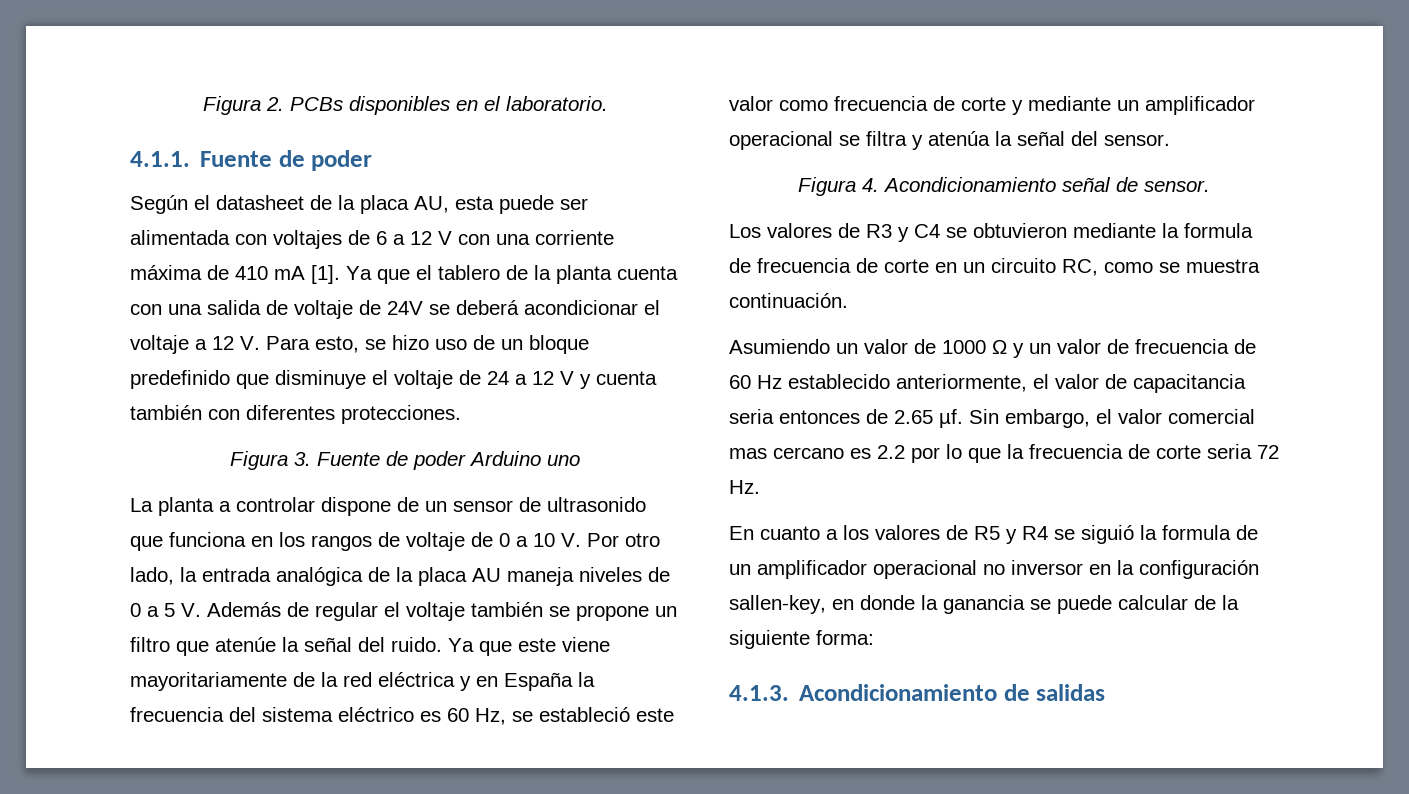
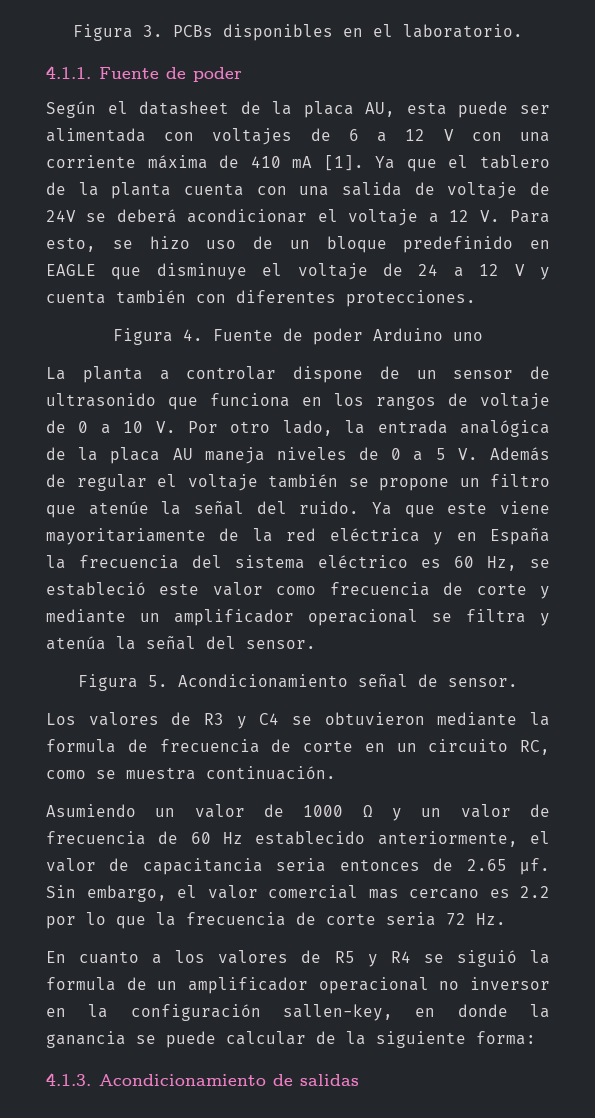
- Figura 2. PCBs disponibles en el laboratorio.
+ Figura 3. PCBs disponibles en el laboratorio.
- Ya que el tablero de la planta cuenta con una salida de voltaje de 24V se deberá acondicionar el voltaje a 12 V. Para esto, se hizo uso de un bloque predefinido que disminuye el voltaje de 24 a 12 V y cuenta también con diferentes protecciones.
+ Ya que el tablero de la planta cuenta con una salida de voltaje de 24V se deberá acondicionar el voltaje a 12 V. Para esto, se hizo uso de un bloque predefinido en EAGLE que disminuye el voltaje de 24 a 12 V y cuenta también con diferentes protecciones.
- Figura 3. Fuente de poder Arduino uno
+ Figura 4. Fuente de poder Arduino uno
- Figura 4. Acondicionamiento señal de sensor.
+ Figura 5. Acondicionamiento señal de sensor.

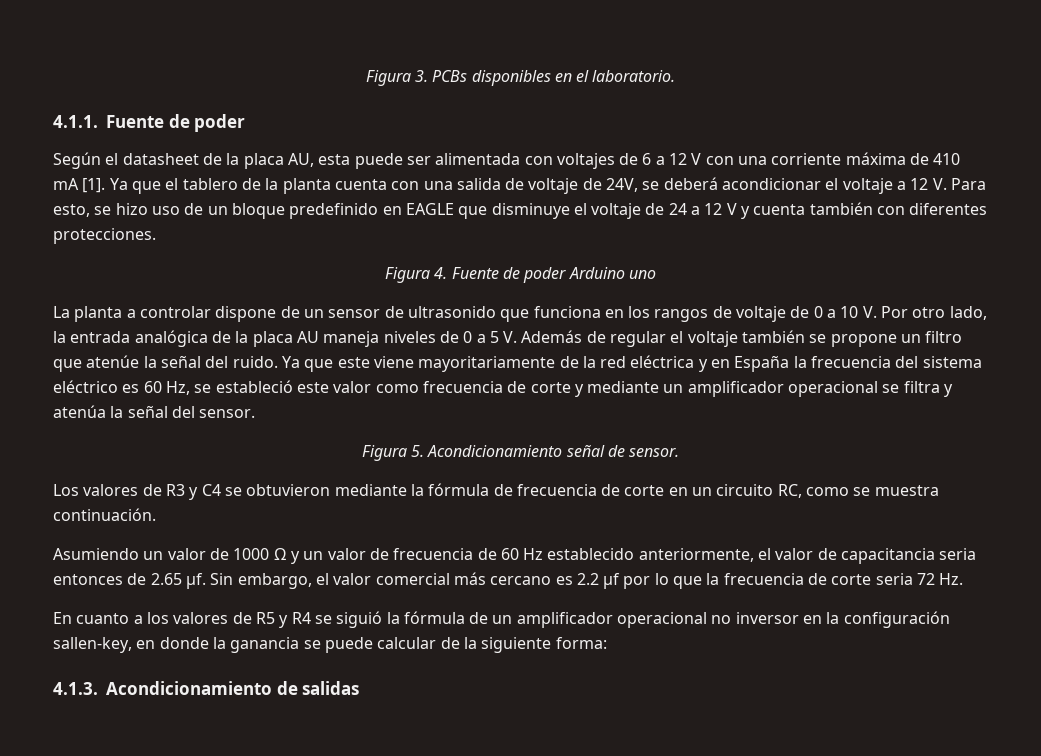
- Ya que el tablero de la planta cuenta con una salida de voltaje de 24V se deberá acondicionar el voltaje a 12 V. Para esto, se hizo uso de un bloque predefinido en EAGLE que disminuye el voltaje de 24 a 12 V y cuenta también con diferentes protecciones.
+ Ya que el tablero de la planta cuenta con una salida de voltaje de 24V, se deberá acondicionar el voltaje a 12 V. Para esto, se hizo uso de un bloque predefinido en EAGLE que disminuye el voltaje de 24 a 12 V y cuenta también con diferentes protecciones.
- Los valores de R3 y C4 se obtuvieron mediante la formula de frecuencia de corte en un circuito RC, como se muestra continuación.
+ Los valores de R3 y C4 se obtuvieron mediante la fórmula de frecuencia de corte en un circuito RC, como se muestra continuación.
- Sin embargo, el valor comercial mas cercano es 2.2 por lo que la frecuencia de corte seria 72 Hz.
+ Sin embargo, el valor comercial más cercano es 2.2 µf por lo que la frecuencia de corte seria 72 Hz.
- En cuanto a los valores de R5 y R4 se siguió la formula de un amplificador operacional no inversor en la configuración sallen-key, en donde la ganancia se puede calcular de la siguiente forma:
+ En cuanto a los valores de R5 y R4 se siguió la fórmula de un amplificador operacional no inversor en la configuración sallen-key, en donde la ganancia se puede calcular de la siguiente forma:

